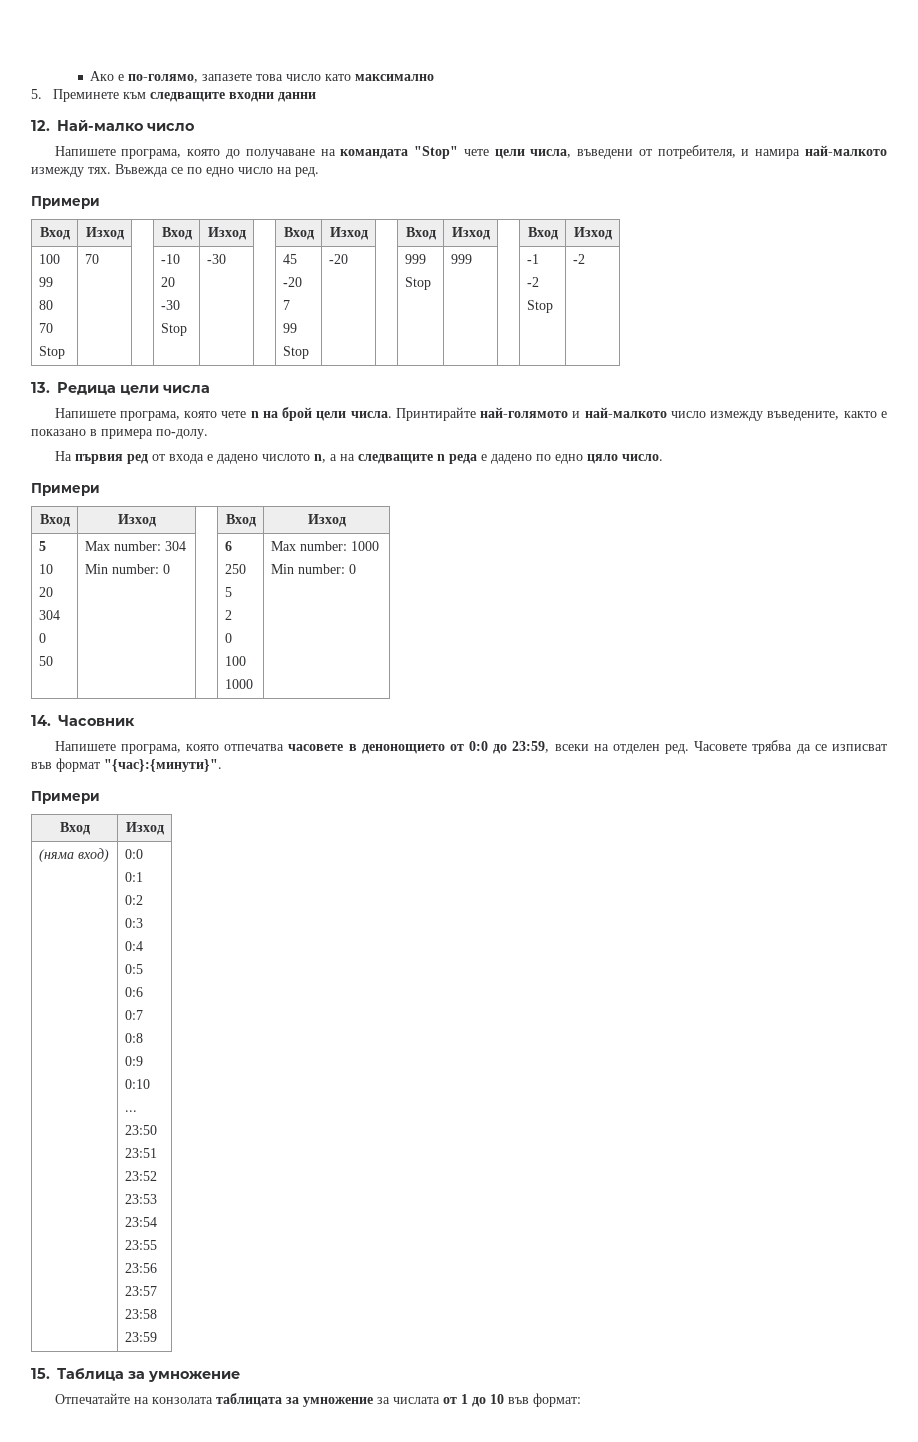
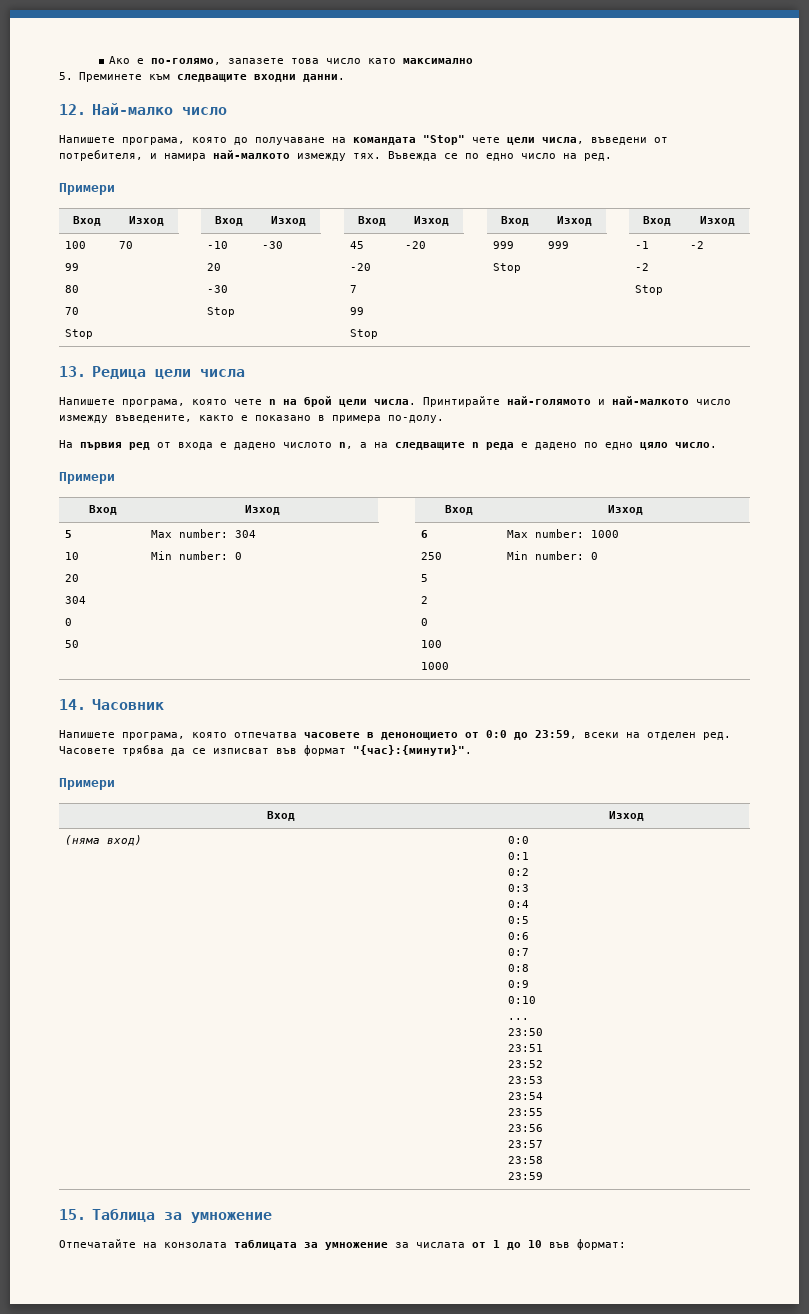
- 5. Преминете към следващите входни данни
+ 5. Преминете към следващите входни данни.

